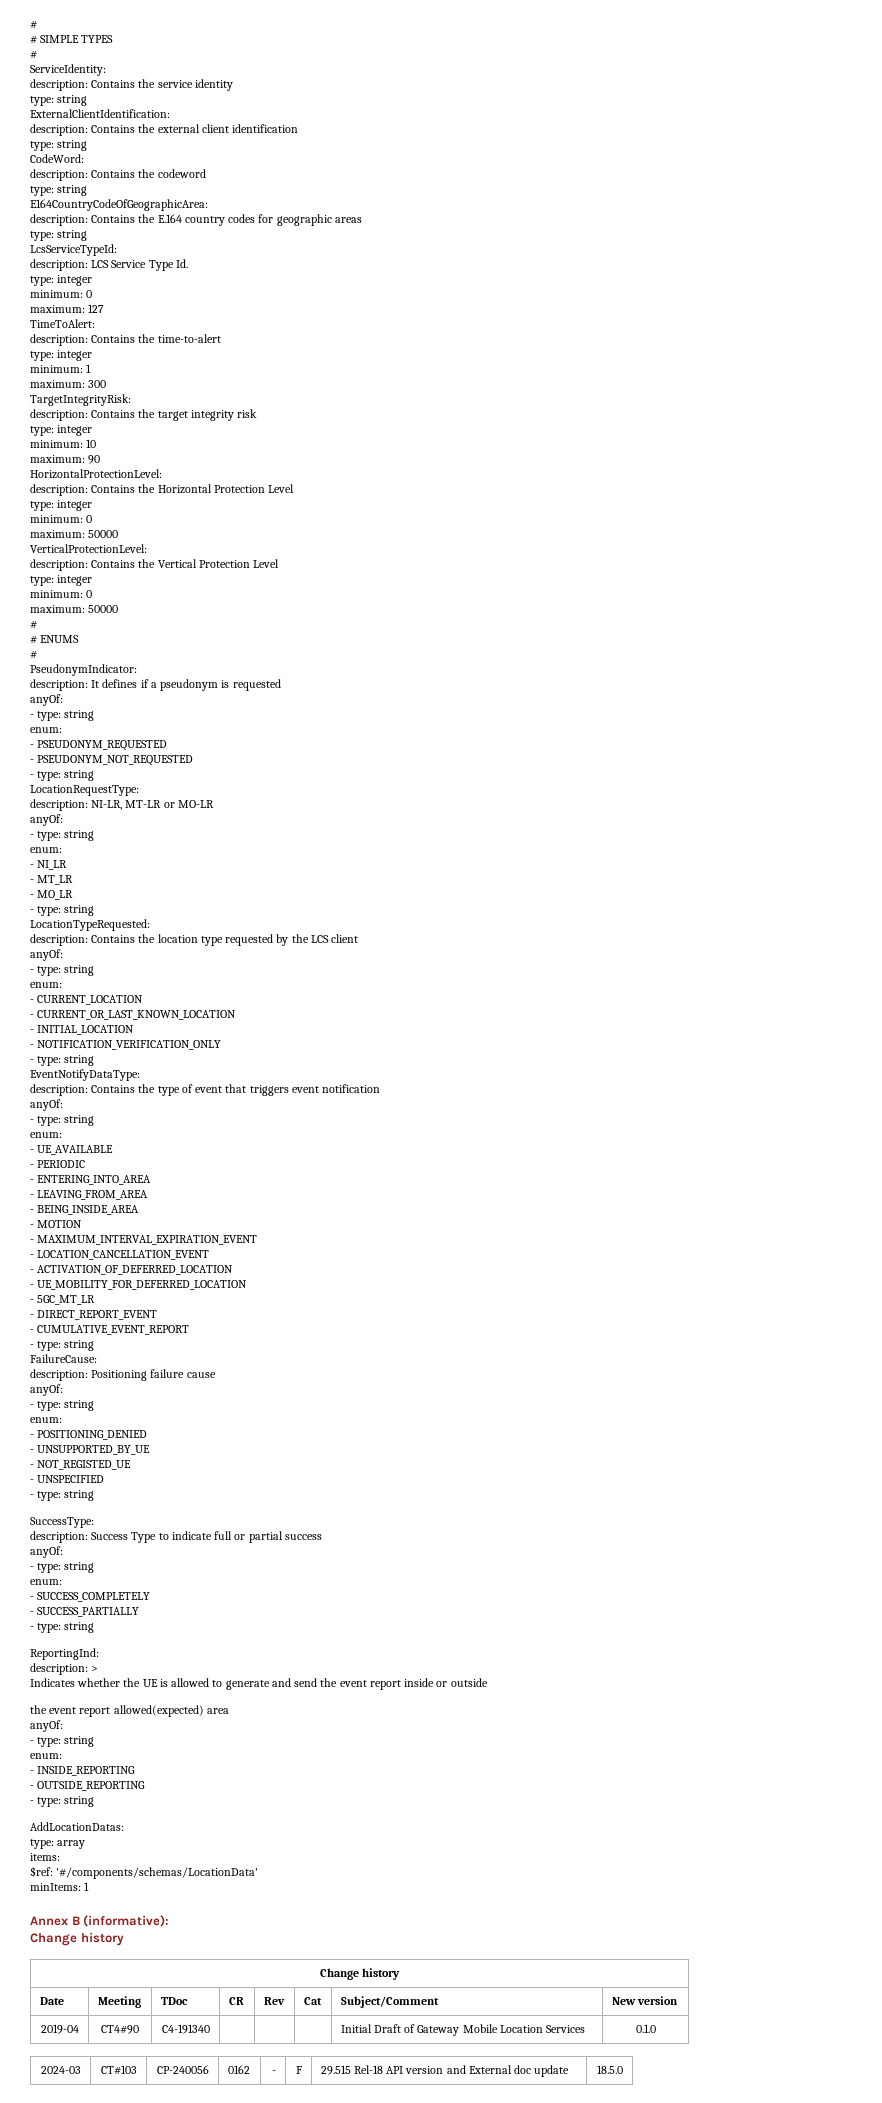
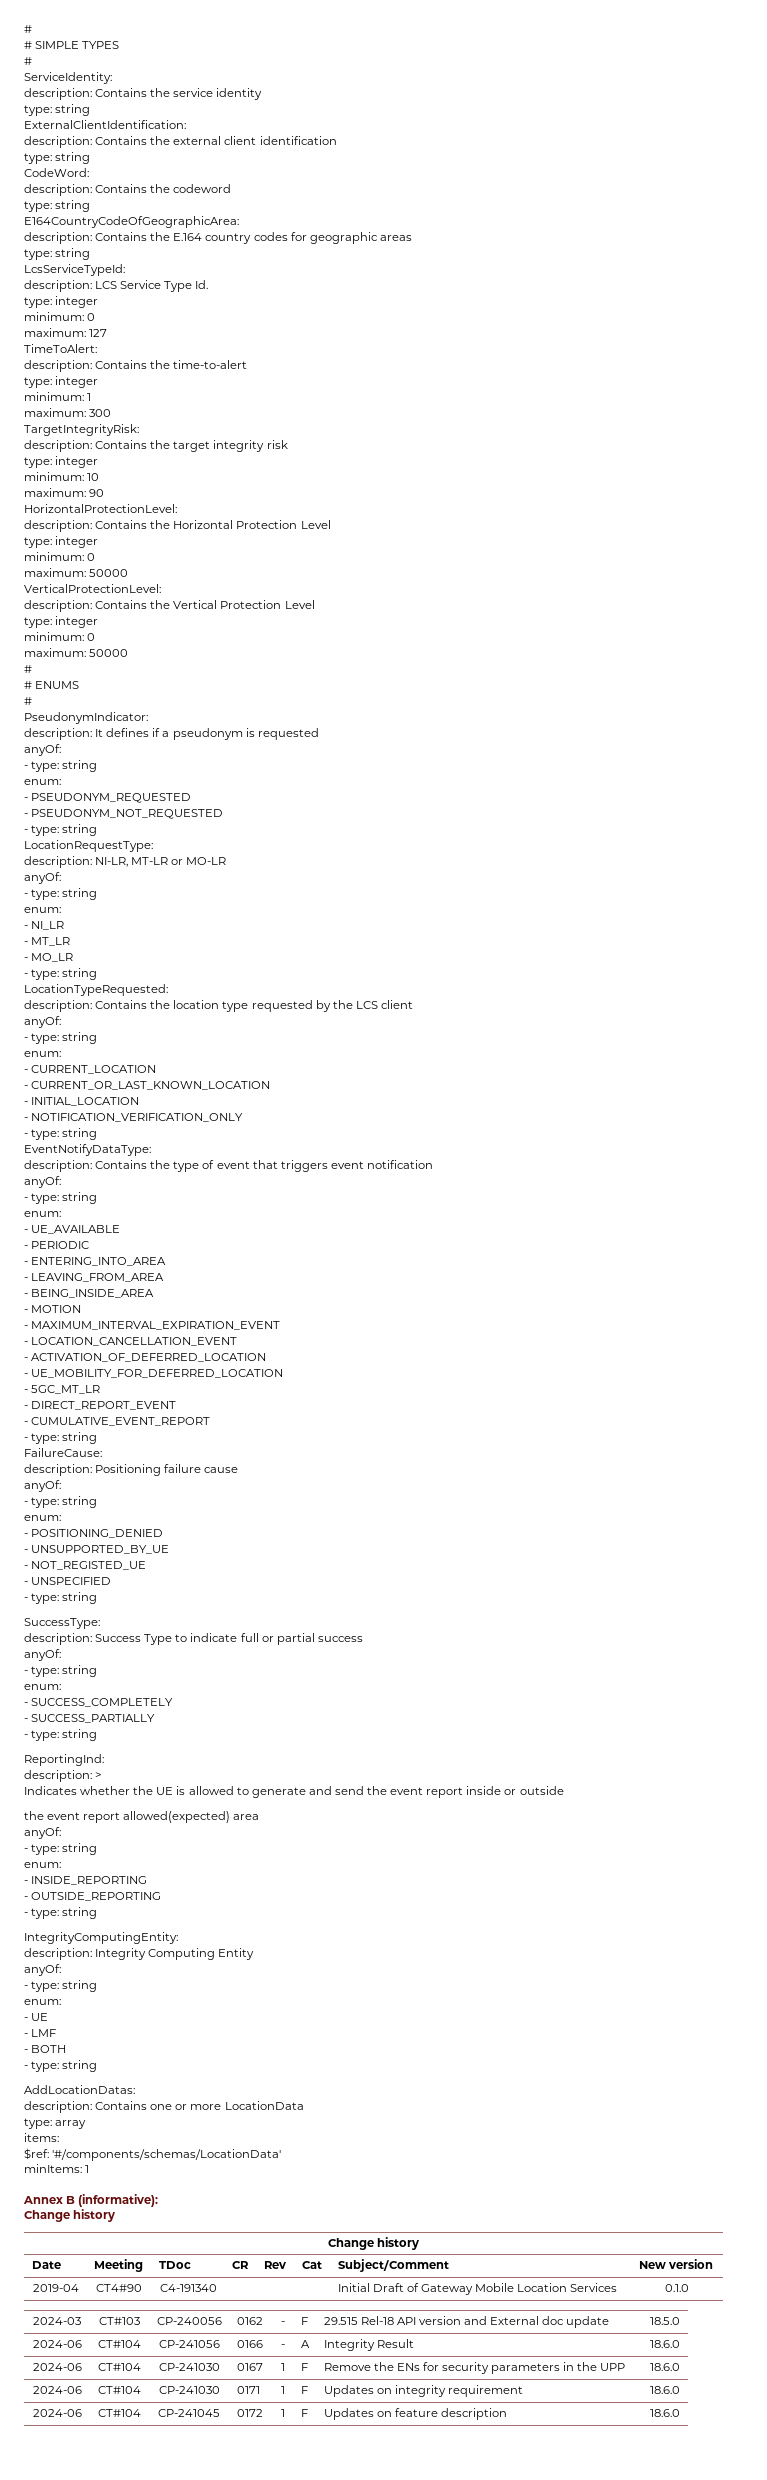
+ IntegrityComputingEntity:
+ description: Integrity Computing Entity
+ anyOf:
+ - type: string
+ enum:
+ - UE
+ - LMF
+ - BOTH
+ - type: string
  AddLocationDatas:
+ description: Contains one or more LocationData
+ 2024-06 | CT#104 | CP-241056 | 0166 | - | A | Integrity Result | 18.6.0
+ 2024-06 | CT#104 | CP-241030 | 0167 | 1 | F | Remove the ENs for security parameters in the UPP | 18.6.0
+ 2024-06 | CT#104 | CP-241030 | 0171 | 1 | F | Updates on integrity requirement | 18.6.0
+ 2024-06 | CT#104 | CP-241045 | 0172 | 1 | F | Updates on feature description | 18.6.0

